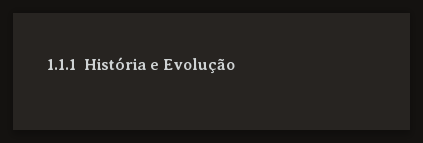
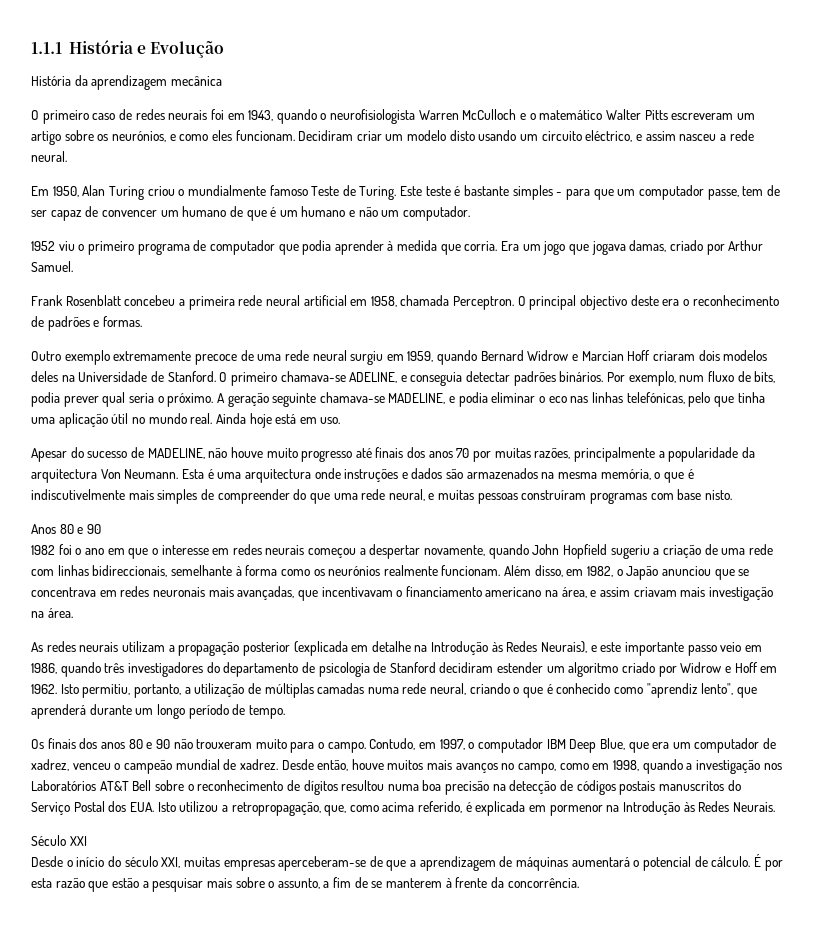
+ História da aprendizagem mecânica
+ O primeiro caso de redes neurais foi em 1943, quando o neurofisiologista Warren McCulloch e o matemático Walter Pitts escreveram um artigo sobre os neurónios, e como eles funcionam. Decidiram criar um modelo disto usando um circuito eléctrico, e assim nasceu a rede neural.
+ Em 1950, Alan Turing criou o mundialmente famoso Teste de Turing. Este teste é bastante simples - para que um computador passe, tem de ser capaz de convencer um humano de que é um humano e não um computador.
+ 1952 viu o primeiro programa de computador que podia aprender à medida que corria. Era um jogo que jogava damas, criado por Arthur Samuel.
+ Frank Rosenblatt concebeu a primeira rede neural artificial em 1958, chamada Perceptron. O principal objectivo deste era o reconhecimento de padrões e formas.
+ Outro exemplo extremamente precoce de uma rede neural surgiu em 1959, quando Bernard Widrow e Marcian Hoff criaram dois modelos deles na Universidade de Stanford. O primeiro chamava-se ADELINE, e conseguia detectar padrões binários. Por exemplo, num fluxo de bits, podia prever qual seria o próximo. A geração seguinte chamava-se MADELINE, e podia eliminar o eco nas linhas telefónicas, pelo que tinha uma aplicação útil no mundo real. Ainda hoje está em uso.
+ Apesar do sucesso de MADELINE, não houve muito progresso até finais dos anos 70 por muitas razões, principalmente a popularidade da arquitectura Von Neumann. Esta é uma arquitectura onde instruções e dados são armazenados na mesma memória, o que é indiscutivelmente mais simples de compreender do que uma rede neural, e muitas pessoas construíram programas com base nisto.
+ Anos 80 e 90
+ 1982 foi o ano em que o interesse em redes neurais começou a despertar novamente, quando John Hopfield sugeriu a criação de uma rede com linhas bidireccionais, semelhante à forma como os neurónios realmente funcionam. Além disso, em 1982, o Japão anunciou que se concentrava em redes neuronais mais avançadas, que incentivavam o financiamento americano na área, e assim criavam mais investigação na área.
+ As redes neurais utilizam a propagação posterior (explicada em detalhe na Introdução às Redes Neurais), e este importante passo veio em 1986, quando três investigadores do departamento de psicologia de Stanford decidiram estender um algoritmo criado por Widrow e Hoff em 1962. Isto permitiu, portanto, a utilização de múltiplas camadas numa rede neural, criando o que é conhecido como "aprendiz lento", que aprenderá durante um longo período de tempo.
+ Os finais dos anos 80 e 90 não trouxeram muito para o campo. Contudo, em 1997, o computador IBM Deep Blue, que era um computador de xadrez, venceu o campeão mundial de xadrez. Desde então, houve muitos mais avanços no campo, como em 1998, quando a investigação nos Laboratórios AT&T Bell sobre o reconhecimento de dígitos resultou numa boa precisão na detecção de códigos postais manuscritos do Serviço Postal dos EUA. Isto utilizou a retropropagação, que, como acima referido, é explicada em pormenor na Introdução às Redes Neurais.
+ Século XXI
+ Desde o início do século XXI, muitas empresas aperceberam-se de que a aprendizagem de máquinas aumentará o potencial de cálculo. É por esta razão que estão a pesquisar mais sobre o assunto, a fim de se manterem à frente da concorrência.

